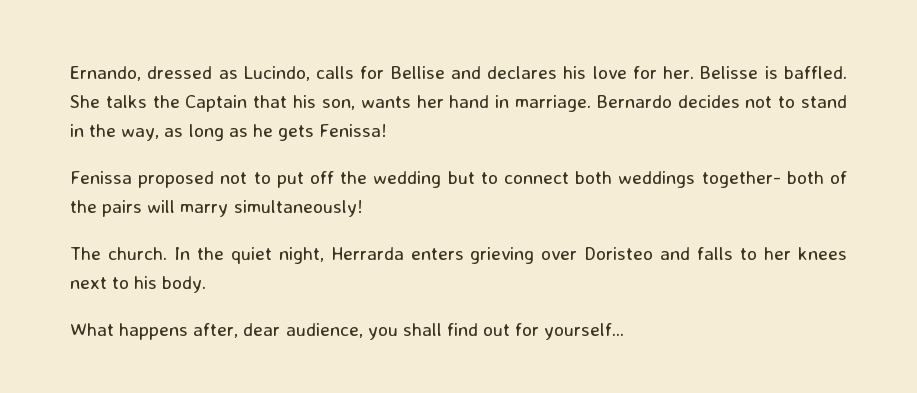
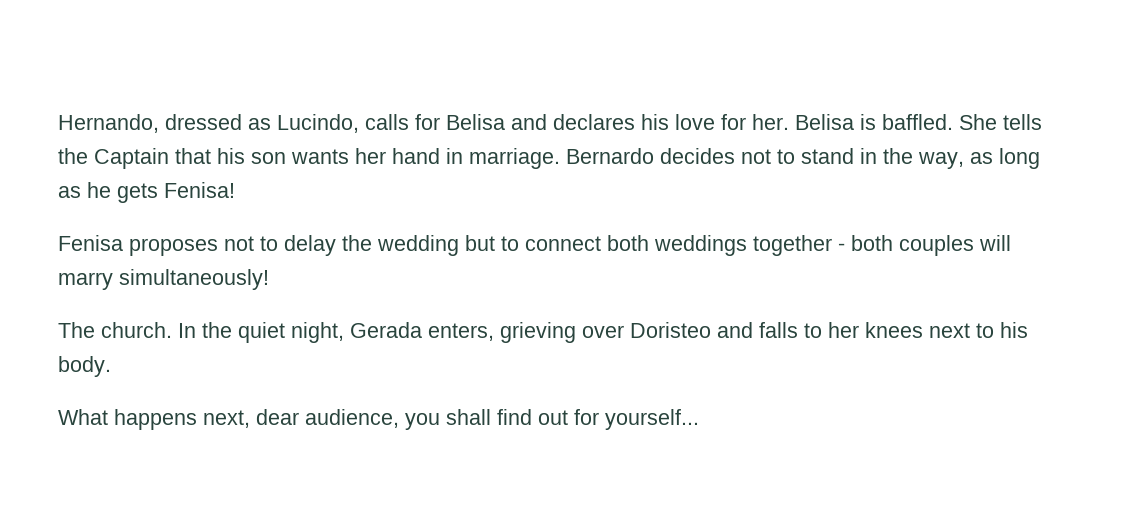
- Ernando, dressed as Lucindo, calls for Bellise and declares his love for her.
+ Hernando, dressed as Lucindo, calls for Belisa and declares his love for her.
- Belisse is baffled.
+ Belisa is baffled.
- She talks the Captain that his son, wants her hand in marriage.
+ She tells the Captain that his son wants her hand in marriage.
- Bernardo decides not to stand in the way, as long as he gets Fenissa!
- Fenissa proposed not to put off the wedding but to connect both weddings together- both of the pairs will marry simultaneously!
+ Bernardo decides not to stand in the way, as long as he gets Fenisa!
+ Fenisa proposes not to delay the wedding but to connect both weddings together - both couples will marry simultaneously!
- In the quiet night, Herrarda enters grieving over Doristeo and falls to her knees next to his body.
+ In the quiet night, Gerada enters, grieving over Doristeo and falls to her knees next to his body.
- What happens after, dear audience, you shall find out for yourself...
+ What happens next, dear audience, you shall find out for yourself...

